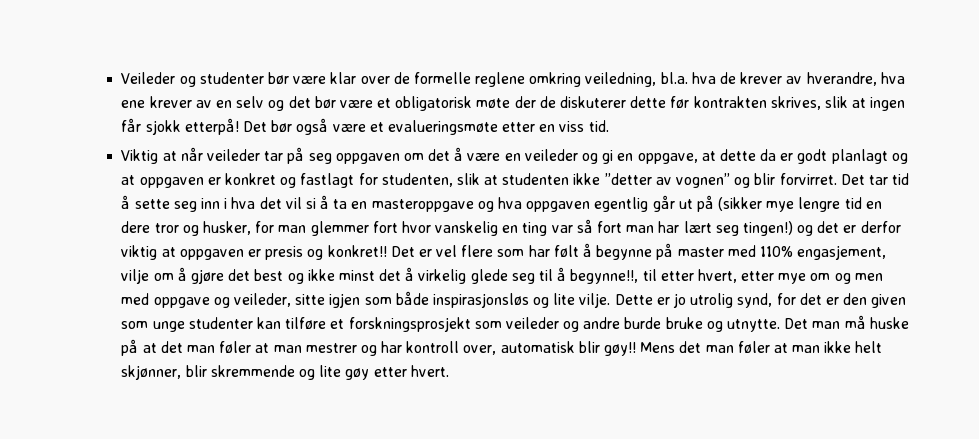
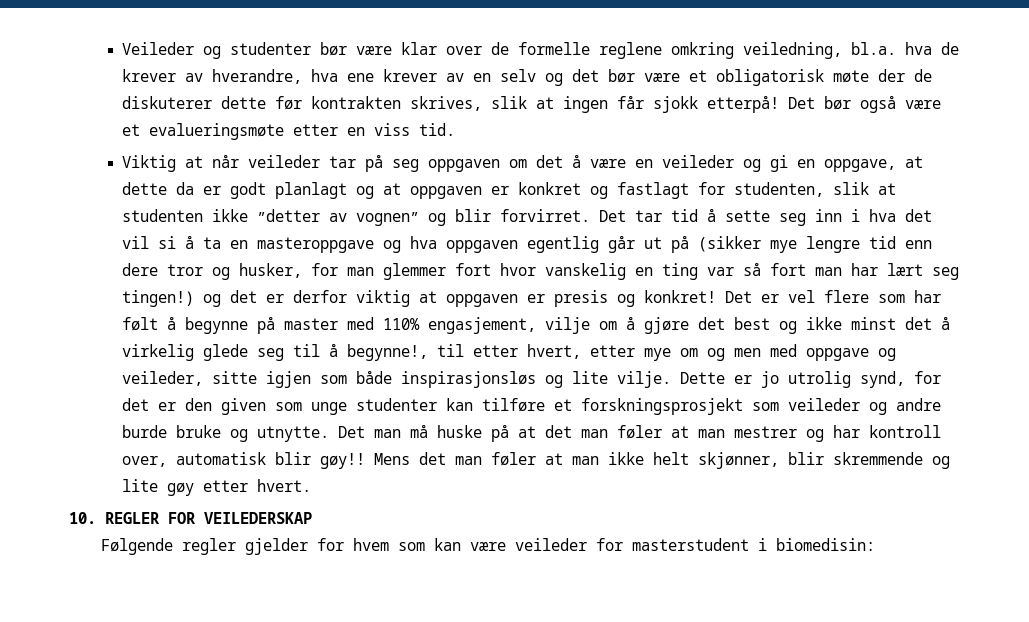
- Det tar tid å sette seg inn i hva det vil si å ta en masteroppgave og hva oppgaven egentlig går ut på (sikker mye lengre tid en dere tror og husker, for man glemmer fort hvor vanskelig en ting var så fort man har lært seg tingen!) og det er derfor viktig at oppgaven er presis og konkret!!
+ Det tar tid å sette seg inn i hva det vil si å ta en masteroppgave og hva oppgaven egentlig går ut på (sikker mye lengre tid enn dere tror og husker, for man glemmer fort hvor vanskelig en ting var så fort man har lært seg tingen!) og det er derfor viktig at oppgaven er presis og konkret!
- Det er vel flere som har følt å begynne på master med 110% engasjement, vilje om å gjøre det best og ikke minst det å virkelig glede seg til å begynne!!, til etter hvert, etter mye om og men med oppgave og veileder, sitte igjen som både inspirasjonsløs og lite vilje.
+ Det er vel flere som har følt å begynne på master med 110% engasjement, vilje om å gjøre det best og ikke minst det å virkelig glede seg til å begynne!, til etter hvert, etter mye om og men med oppgave og veileder, sitte igjen som både inspirasjonsløs og lite vilje.
+ 10. REGLER FOR VEILEDERSKAP
+ Følgende regler gjelder for hvem som kan være veileder for masterstudent i biomedisin:

